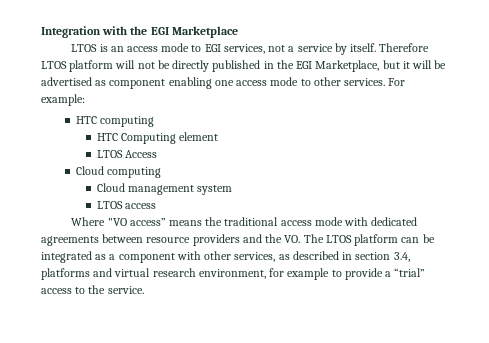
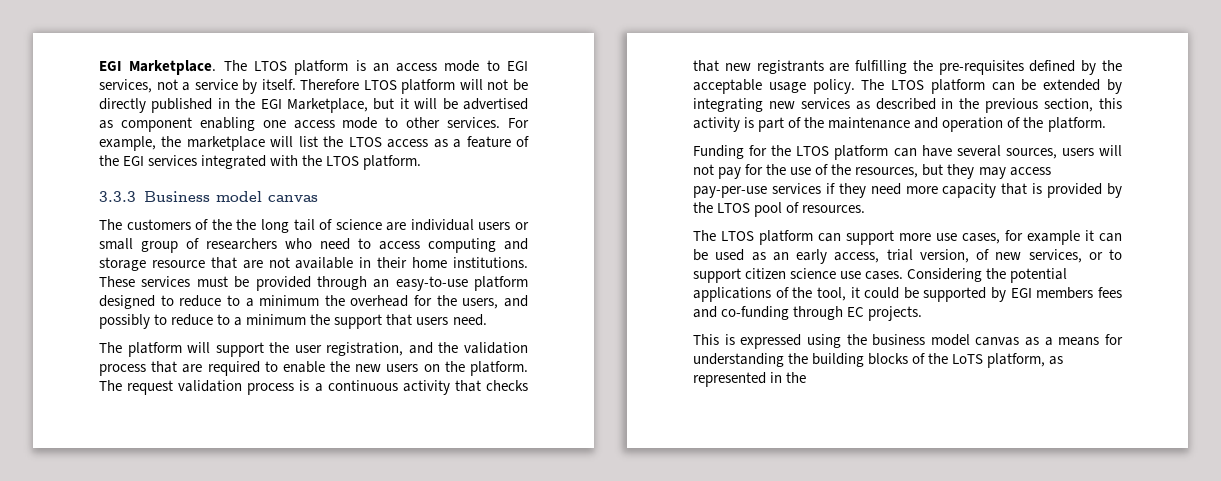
- Integration with the EGI Marketplace
- LTOS is an access mode to EGI services, not a service by itself.
+ EGI Marketplace. The LTOS platform is an access mode to EGI services, not a service by itself.
- For example:
- HTC computing
- HTC Computing element
- LTOS Access
- Cloud computing
- Cloud management system
- LTOS access
- Where "VO access” means the traditional access mode with dedicated agreements between resource providers and the VO. The LTOS platform can be integrated as a component with other services, as described in section 3.4, platforms and virtual research environment, for example to provide a “trial” access to the service.
+ For example, the marketplace will list the LTOS access as a feature of the EGI services integrated with the LTOS platform.
+ 3.3.3 Business model canvas
+ The customers of the the long tail of science are individual users or small group of researchers who need to access computing and storage resource that are not available in their home institutions. These services must be provided through an easy-to-use platform designed to reduce to a minimum the overhead for the users, and possibly to reduce to a minimum the support that users need.
+ The platform will support the user registration, and the validation process that are required to enable the new users on the platform. The request validation process is a continuous activity that checks that new registrants are fulfilling the pre-requisites defined by the acceptable usage policy. The LTOS platform can be extended by integrating new services as described in the previous section, this activity is part of the maintenance and operation of the platform.
+ Funding for the LTOS platform can have several sources, users will not pay for the use of the resources, but they may access pay-per-use services if they need more capacity that is provided by the LTOS pool of resources.
+ The LTOS platform can support more use cases, for example it can be used as an early access, trial version, of new services, or to support citizen science use cases. Considering the potential applications of the tool, it could be supported by EGI members fees and co-funding through EC projects.
+ This is expressed using the business model canvas as a means for understanding the building blocks of the LoTS platform, as represented in the

